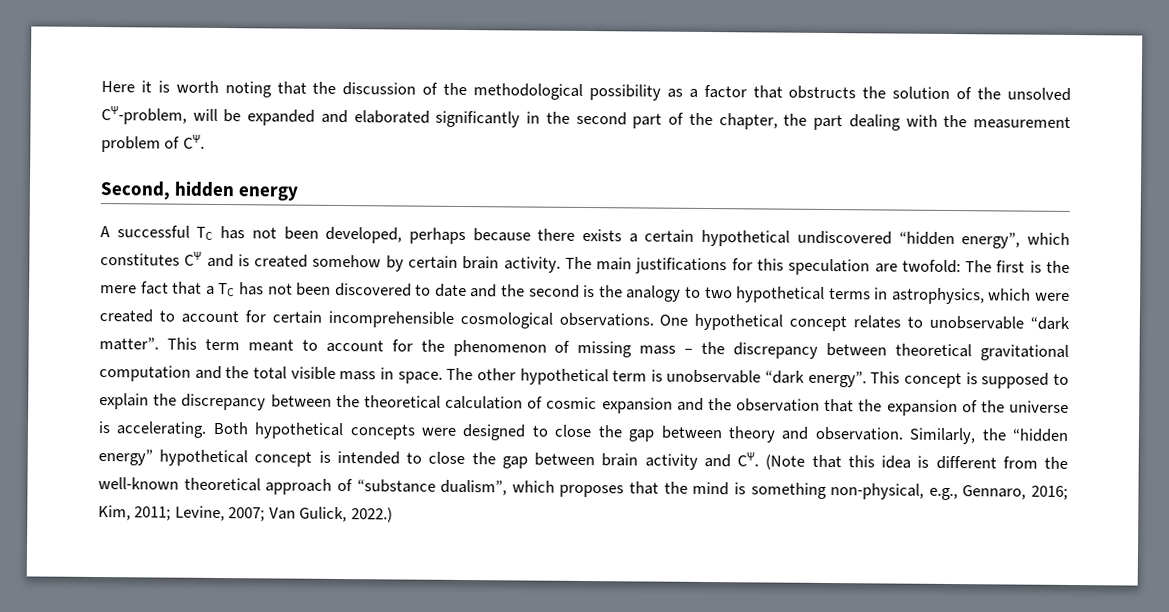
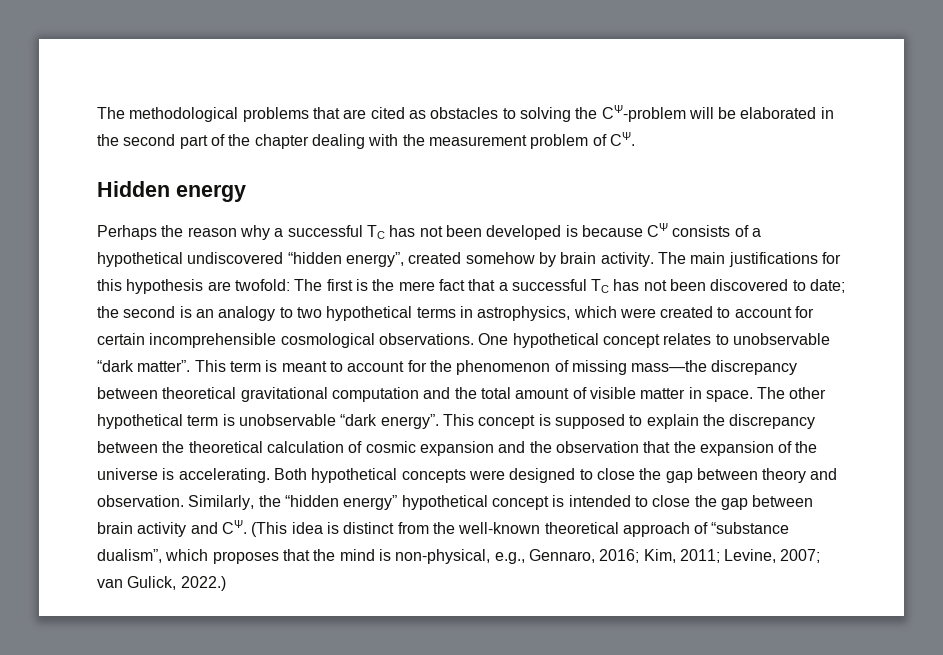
- Here it is worth noting that the discussion of the methodological possibility as a factor that obstructs the solution of the unsolved CΨ-problem, will be expanded and elaborated significantly in the second part of the chapter, the part dealing with the measurement problem of CΨ.
+ The methodological problems that are cited as obstacles to solving the CΨ-problem will be elaborated in the second part of the chapter dealing with the measurement problem of CΨ.
- Second, hidden energy
+ Hidden energy
- A successful TC has not been developed, perhaps because there exists a certain hypothetical undiscovered “hidden energy”, which constitutes CΨ and is created somehow by certain brain activity.
+ Perhaps the reason why a successful TC has not been developed is because CΨ consists of a hypothetical undiscovered “hidden energy”, created somehow by brain activity.
- The main justifications for this speculation are twofold: The first is the mere fact that a TC has not been discovered to date and the second is the analogy to two hypothetical terms in astrophysics, which were created to account for certain incomprehensible cosmological observations.
+ The main justifications for this hypothesis are twofold: The first is the mere fact that a successful TC has not been discovered to date; the second is an analogy to two hypothetical terms in astrophysics, which were created to account for certain incomprehensible cosmological observations.
- This term meant to account for the phenomenon of missing mass – the discrepancy between theoretical gravitational computation and the total visible mass in space.
+ This term is meant to account for the phenomenon of missing mass—the discrepancy between theoretical gravitational computation and the total amount of visible matter in space.
- Similarly, the “hidden energy” hypothetical concept is intended to close the gap between brain activity and CΨ. (Note that this idea is different from the well-known theoretical approach of “substance dualism”, which proposes that the mind is something non-physical, e.g., Gennaro, 2016; Kim, 2011; Levine, 2007; Van Gulick, 2022.)
+ Similarly, the “hidden energy” hypothetical concept is intended to close the gap between brain activity and CΨ. (This idea is distinct from the well-known theoretical approach of “substance dualism”, which proposes that the mind is non-physical, e.g., Gennaro, 2016; Kim, 2011; Levine, 2007; van Gulick, 2022.)

